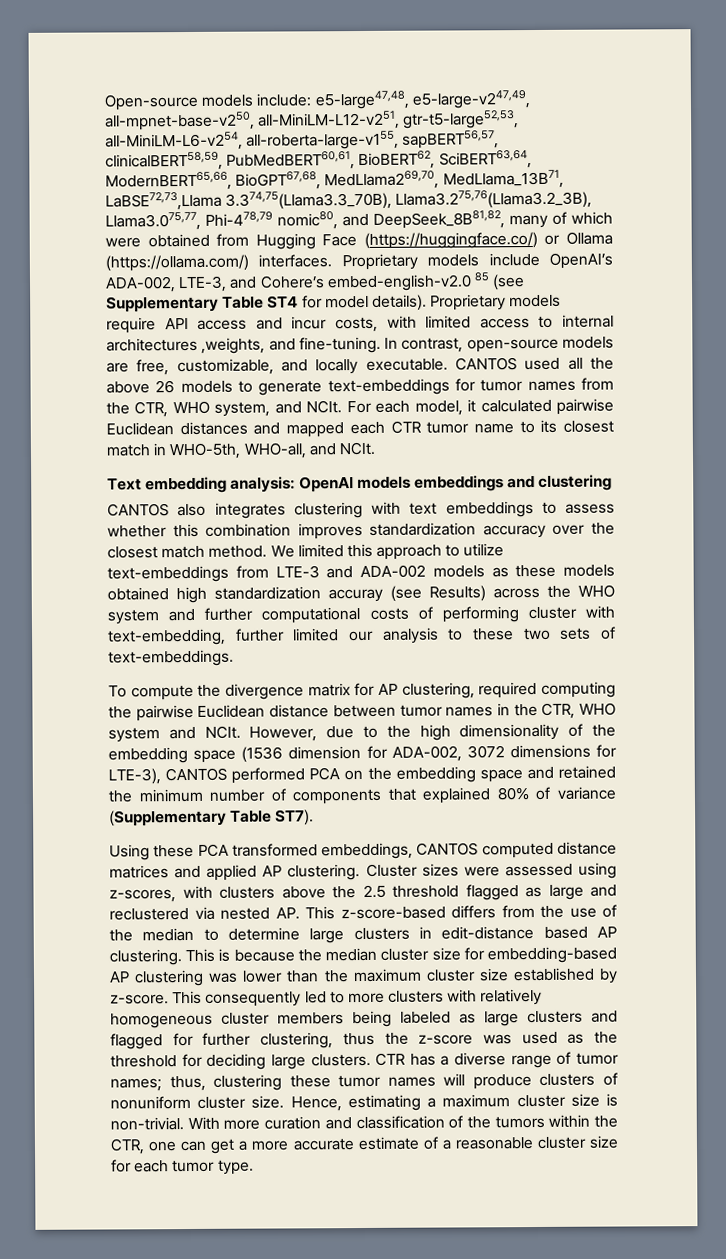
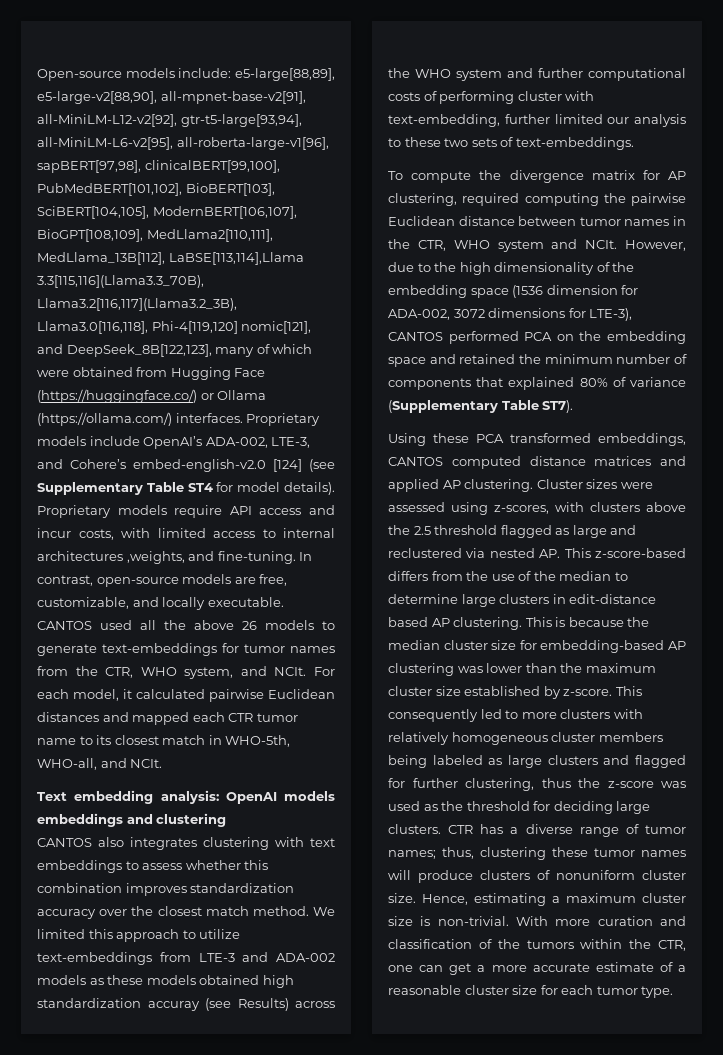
- Open-source models include: e5-large47,48, e5-large-v247,49, all-mpnet-base-v250, all-MiniLM-L12-v251, gtr-t5-large52,53, all-MiniLM-L6-v254, all-roberta-large-v155, sapBERT56,57, clinicalBERT58,59, PubMedBERT60,61, BioBERT62, SciBERT63,64, ModernBERT65,66, BioGPT67,68, MedLlama269,70, MedLlama_13B71, LaBSE72,73,Llama 3.374,75(Llama3.3_70B), Llama3.275,76(Llama3.2_3B), Llama3.075,77, Phi-478,79 nomic80, and DeepSeek_8B81,82, many of which were obtained from Hugging Face (https://huggingface.co/) or Ollama (https://ollama.com/) interfaces.
+ Open-source models include: e5-large[88,89], e5-large-v2[88,90], all-mpnet-base-v2[91], all-MiniLM-L12-v2[92], gtr-t5-large[93,94], all-MiniLM-L6-v2[95], all-roberta-large-v1[96], sapBERT[97,98], clinicalBERT[99,100], PubMedBERT[101,102], BioBERT[103], SciBERT[104,105], ModernBERT[106,107], BioGPT[108,109], MedLlama2[110,111], MedLlama_13B[112], LaBSE[113,114],Llama 3.3[115,116](Llama3.3_70B), Llama3.2[116,117](Llama3.2_3B), Llama3.0[116,118], Phi-4[119,120] nomic[121], and DeepSeek_8B[122,123], many of which were obtained from Hugging Face (https://huggingface.co/) or Ollama (https://ollama.com/) interfaces.
- Proprietary models include OpenAI’s ADA-002, LTE-3, and Cohere’s embed-english-v2.0 85 (see Supplementary Table ST4 for model details).
+ Proprietary models include OpenAI’s ADA-002, LTE-3, and Cohere’s embed-english-v2.0 [124] (see Supplementary Table ST4 for model details).

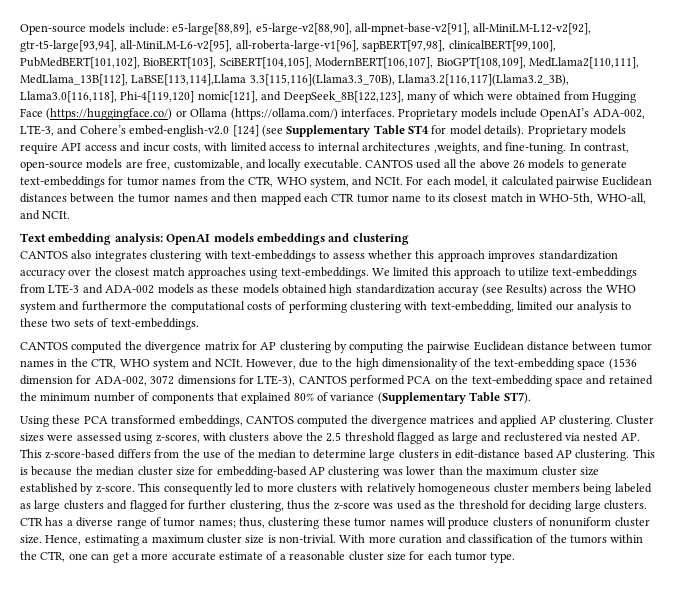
- For each model, it calculated pairwise Euclidean distances and mapped each CTR tumor name to its closest match in WHO-5th, WHO-all, and NCIt.
+ For each model, it calculated pairwise Euclidean distances between the tumor names and then mapped each CTR tumor name to its closest match in WHO-5th, WHO-all, and NCIt.
- CANTOS also integrates clustering with text embeddings to assess whether this combination improves standardization accuracy over the closest match method.
+ CANTOS also integrates clustering with text-embeddings to assess whether this approach improves standardization accuracy over the closest match approaches using text-embeddings.
- We limited this approach to utilize text-embeddings from LTE-3 and ADA-002 models as these models obtained high standardization accuray (see Results) across the WHO system and further computational costs of performing cluster with text-embedding, further limited our analysis to these two sets of text-embeddings.
+ We limited this approach to utilize text-embeddings from LTE-3 and ADA-002 models as these models obtained high standardization accuray (see Results) across the WHO system and furthermore the computational costs of performing clustering with text-embedding, limited our analysis to these two sets of text-embeddings.
- To compute the divergence matrix for AP clustering, required computing the pairwise Euclidean distance between tumor names in the CTR, WHO system and NCIt.
+ CANTOS computed the divergence matrix for AP clustering by computing the pairwise Euclidean distance between tumor names in the CTR, WHO system and NCIt.
- However, due to the high dimensionality of the embedding space (1536 dimension for ADA-002, 3072 dimensions for LTE-3), CANTOS performed PCA on the embedding space and retained the minimum number of components that explained 80% of variance (Supplementary Table ST7).
+ However, due to the high dimensionality of the text-embedding space (1536 dimension for ADA-002, 3072 dimensions for LTE-3), CANTOS performed PCA on the text-embedding space and retained the minimum number of components that explained 80% of variance (Supplementary Table ST7).
- Using these PCA transformed embeddings, CANTOS computed distance matrices and applied AP clustering.
+ Using these PCA transformed embeddings, CANTOS computed the divergence matrices and applied AP clustering.

